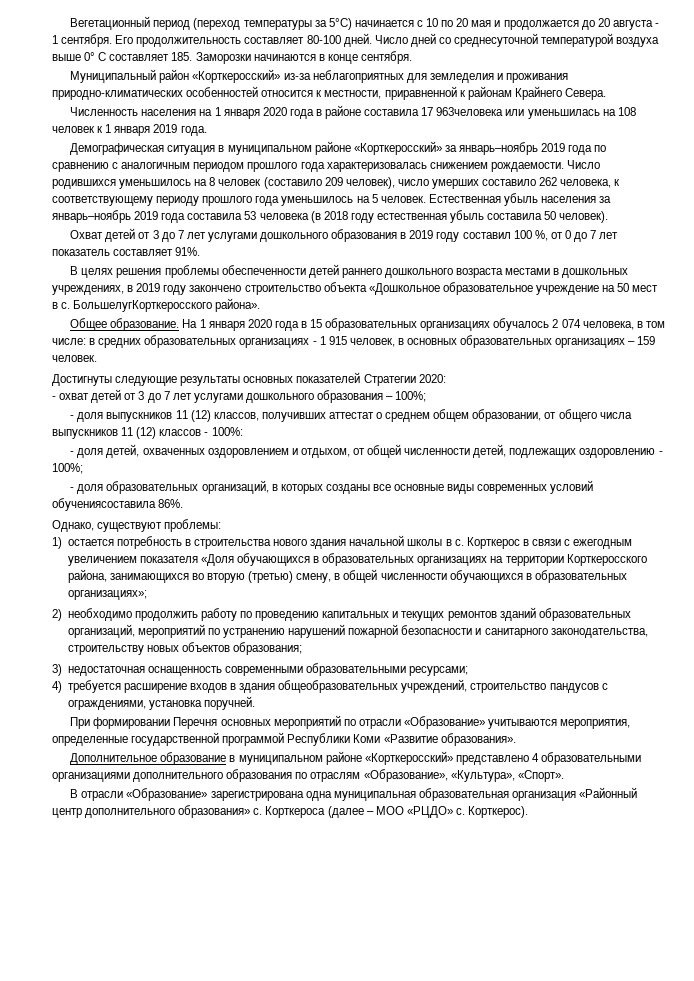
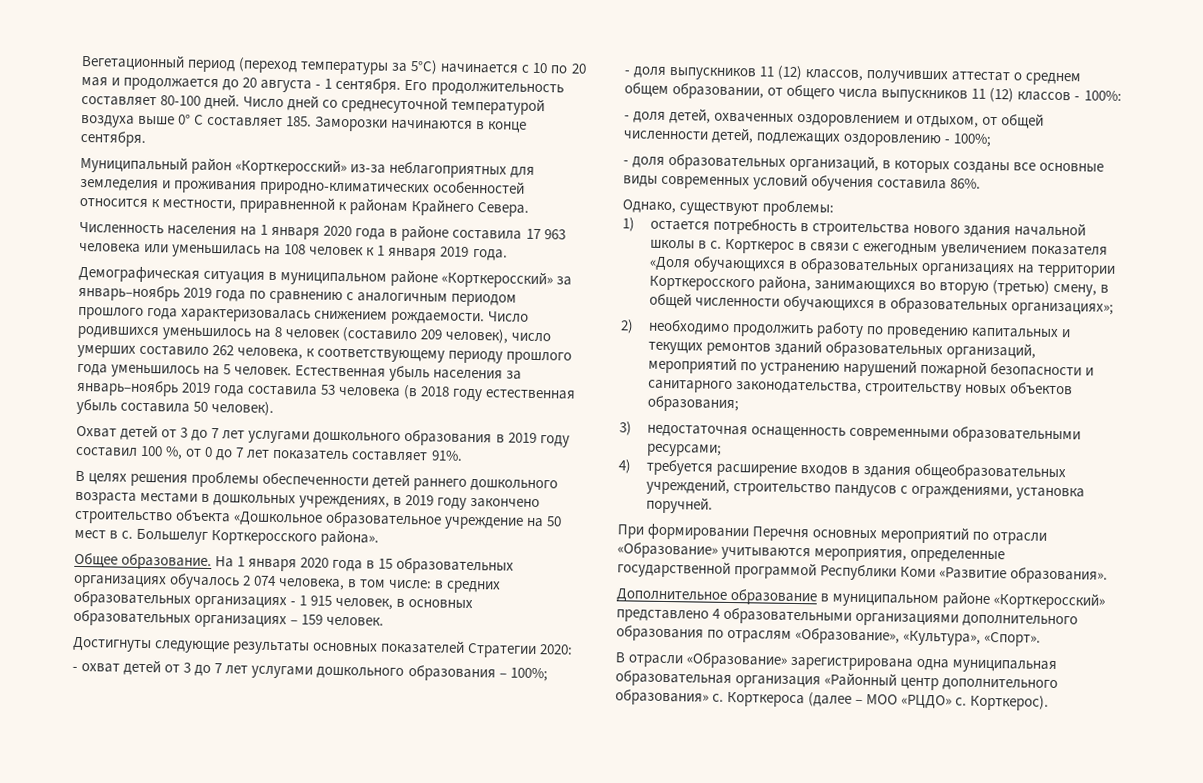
- Численность населения на 1 января 2020 года в районе составила 17 963человека или уменьшилась на 108 человек к 1 января 2019 года.
+ Численность населения на 1 января 2020 года в районе составила 17 963 человека или уменьшилась на 108 человек к 1 января 2019 года.
- БольшелугКорткеросского района».
+ Большелуг Корткеросского района».
- - доля образовательных организаций, в которых созданы все основные виды современных условий обучениясоставила 86%.
+ - доля образовательных организаций, в которых созданы все основные виды современных условий обучения составила 86%.

